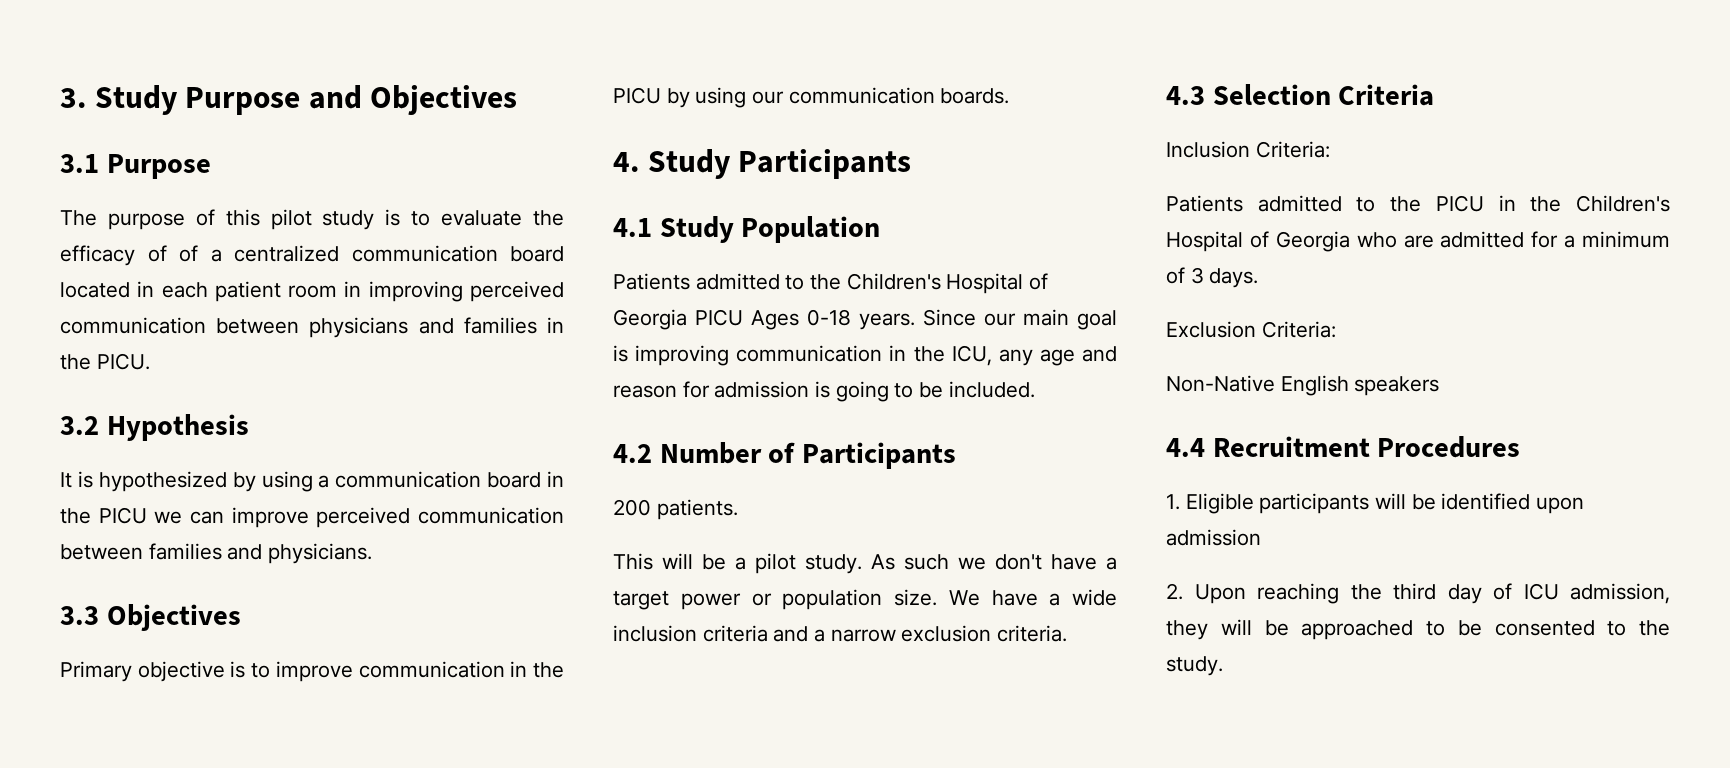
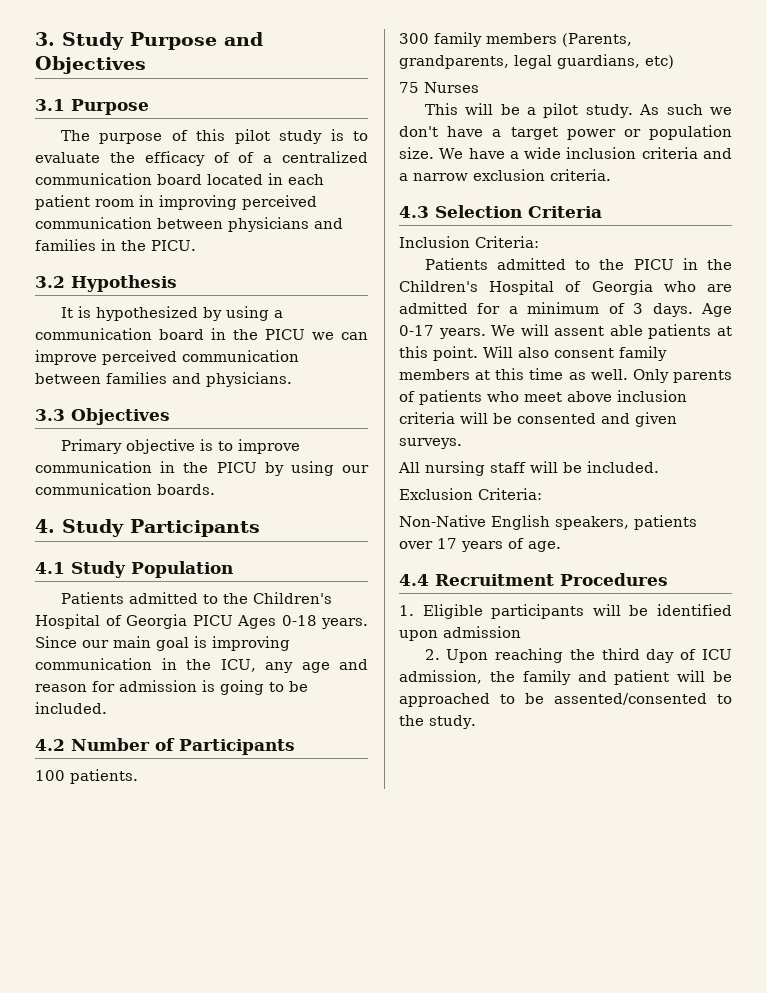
- 200 patients.
+ 100 patients.
+ 300 family members (Parents, grandparents, legal guardians, etc)
+ 75 Nurses
- Patients admitted to the PICU in the Children's Hospital of Georgia who are admitted for a minimum of 3 days.
+ Patients admitted to the PICU in the Children's Hospital of Georgia who are admitted for a minimum of 3 days. Age 0-17 years. We will assent able patients at this point. Will also consent family members at this time as well. Only parents of patients who meet above inclusion criteria will be consented and given surveys.
+ All nursing staff will be included.
  Exclusion Criteria:
- Non-Native English speakers
+ Non-Native English speakers, patients over 17 years of age.
- 2. Upon reaching the third day of ICU admission, they will be approached to be consented to the study.
+ 2. Upon reaching the third day of ICU admission, the family and patient will be approached to be assented/consented to the study.

